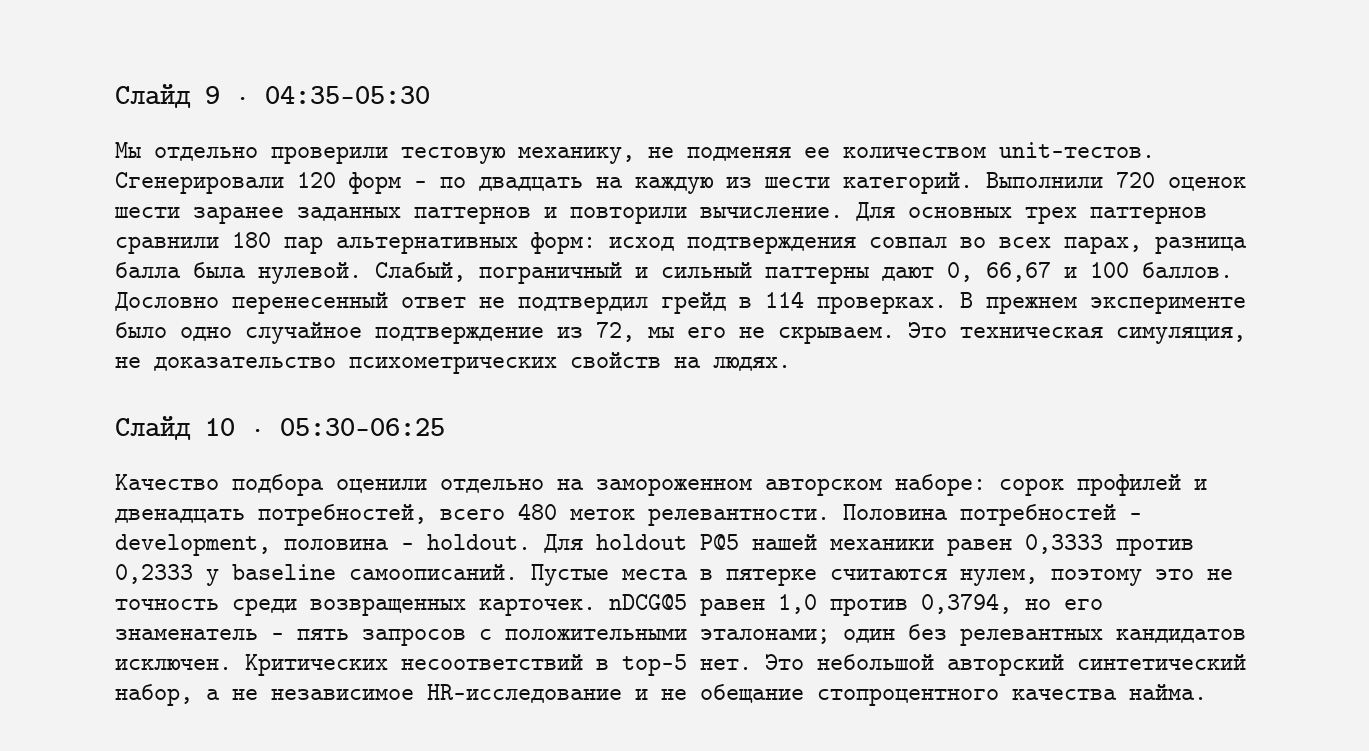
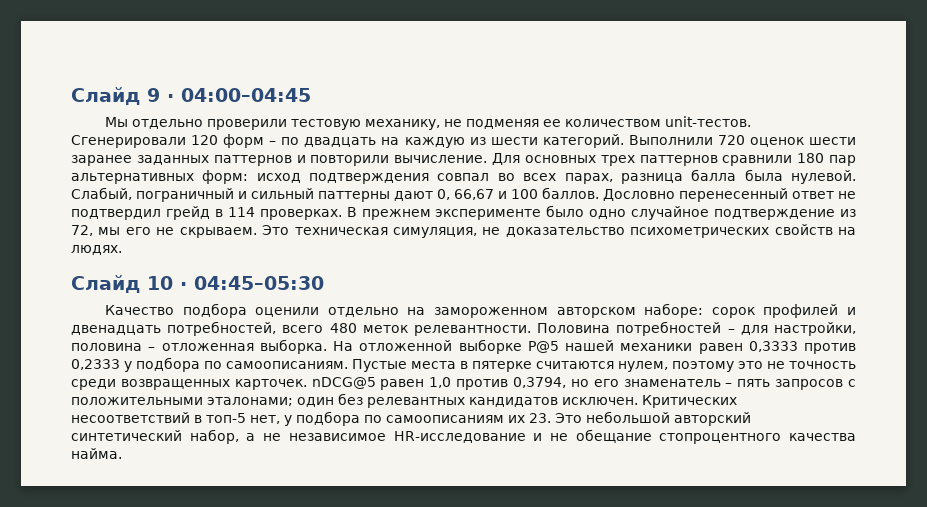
- Слайд 9 · 04:35–05:30
+ Слайд 9 · 04:00–04:45
- Слайд 10 · 05:30–06:25
+ Слайд 10 · 04:45–05:30
- Половина потребностей – development, половина – holdout. Для holdout P@5 нашей механики равен 0,3333 против 0,2333 у baseline самоописаний.
+ Половина потребностей – для настройки, половина – отложенная выборка. На отложенной выборке P@5 нашей механики равен 0,3333 против 0,2333 у подбора по самоописаниям.
- Критических несоответствий в top-5 нет. Это небольшой авторский синтетический набор, а не независимое HR-исследование и не обещание стопроцентного качества найма.
+ Критических несоответствий в топ-5 нет, у подбора по самоописаниям их 23. Это небольшой авторский синтетический набор, а не независимое HR-исследование и не обещание стопроцентного качества найма.

